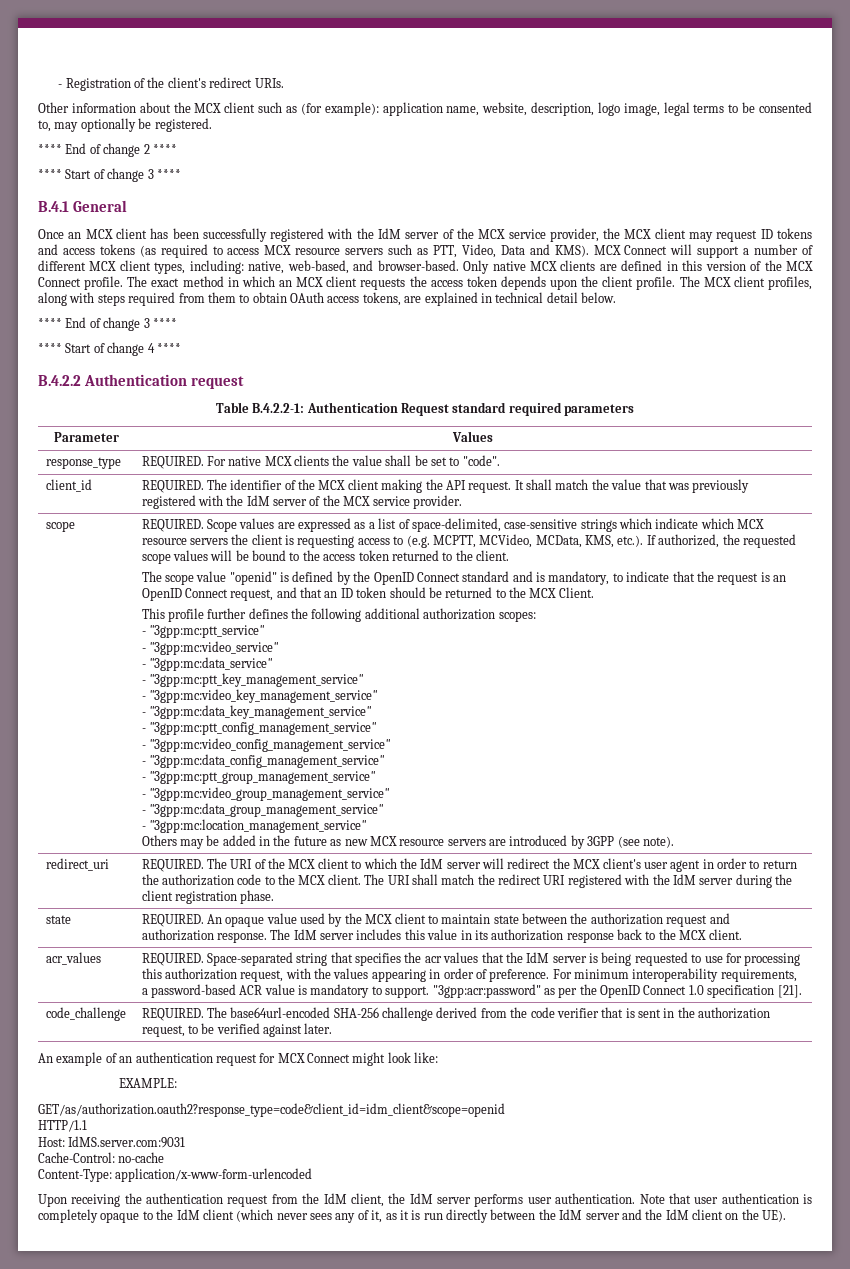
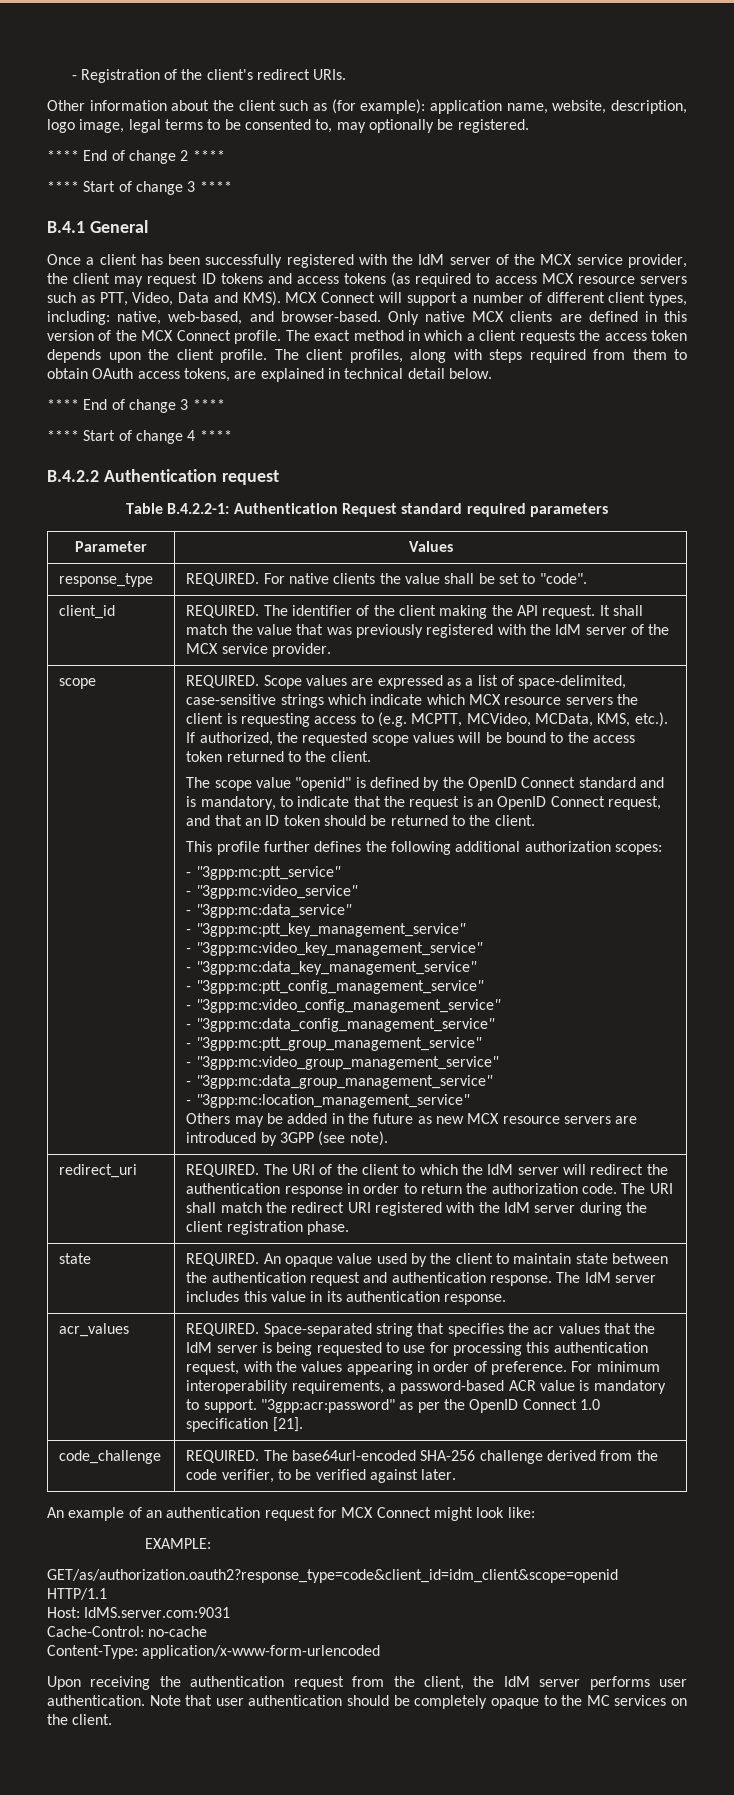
- Other information about the MCX client such as (for example): application name, website, description, logo image, legal terms to be consented to, may optionally be registered.
+ Other information about the client such as (for example): application name, website, description, logo image, legal terms to be consented to, may optionally be registered.
- Once an MCX client has been successfully registered with the IdM server of the MCX service provider, the MCX client may request ID tokens and access tokens (as required to access MCX resource servers such as PTT, Video, Data and KMS).
+ Once a client has been successfully registered with the IdM server of the MCX service provider, the client may request ID tokens and access tokens (as required to access MCX resource servers such as PTT, Video, Data and KMS).
- MCX Connect will support a number of different MCX client types, including: native, web-based, and browser-based.
+ MCX Connect will support a number of different client types, including: native, web-based, and browser-based.
- The exact method in which an MCX client requests the access token depends upon the client profile.
+ The exact method in which a client requests the access token depends upon the client profile.
- The MCX client profiles, along with steps required from them to obtain OAuth access tokens, are explained in technical detail below.
+ The client profiles, along with steps required from them to obtain OAuth access tokens, are explained in technical detail below.
- response_type | REQUIRED. For native MCX clients the value shall be set to "code".
+ response_type | REQUIRED. For native clients the value shall be set to "code".
- client_id | REQUIRED. The identifier of the MCX client making the API request. It shall match the value that was previously registered with the IdM server of the MCX service provider.
+ client_id | REQUIRED. The identifier of the client making the API request. It shall match the value that was previously registered with the IdM server of the MCX service provider.
- The scope value "openid" is defined by the OpenID Connect standard and is mandatory, to indicate that the request is an OpenID Connect request, and that an ID token should be returned to the MCX Client.
+ The scope value "openid" is defined by the OpenID Connect standard and is mandatory, to indicate that the request is an OpenID Connect request, and that an ID token should be returned to the client.
- The URI of the MCX client to which the IdM server will redirect the MCX client's user agent in order to return the authorization code to the MCX client.
+ The URI of the client to which the IdM server will redirect the authentication response in order to return the authorization code.
- state | REQUIRED. An opaque value used by the MCX client to maintain state between the authorization request and authorization response. The IdM server includes this value in its authorization response back to the MCX client.
+ state | REQUIRED. An opaque value used by the client to maintain state between the authentication request and authentication response. The IdM server includes this value in its authentication response.
- Space-separated string that specifies the acr values that the IdM server is being requested to use for processing this authorization request, with the values appearing in order of preference.
+ Space-separated string that specifies the acr values that the IdM server is being requested to use for processing this authentication request, with the values appearing in order of preference.
- code_challenge | REQUIRED. The base64url-encoded SHA-256 challenge derived from the code verifier that is sent in the authorization request, to be verified against later.
+ code_challenge | REQUIRED. The base64url-encoded SHA-256 challenge derived from the code verifier, to be verified against later.
- Upon receiving the authentication request from the IdM client, the IdM server performs user authentication.
+ Upon receiving the authentication request from the client, the IdM server performs user authentication.
- Note that user authentication is completely opaque to the IdM client (which never sees any of it, as it is run directly between the IdM server and the IdM client on the UE).
+ Note that user authentication should be completely opaque to the MC services on the client.

